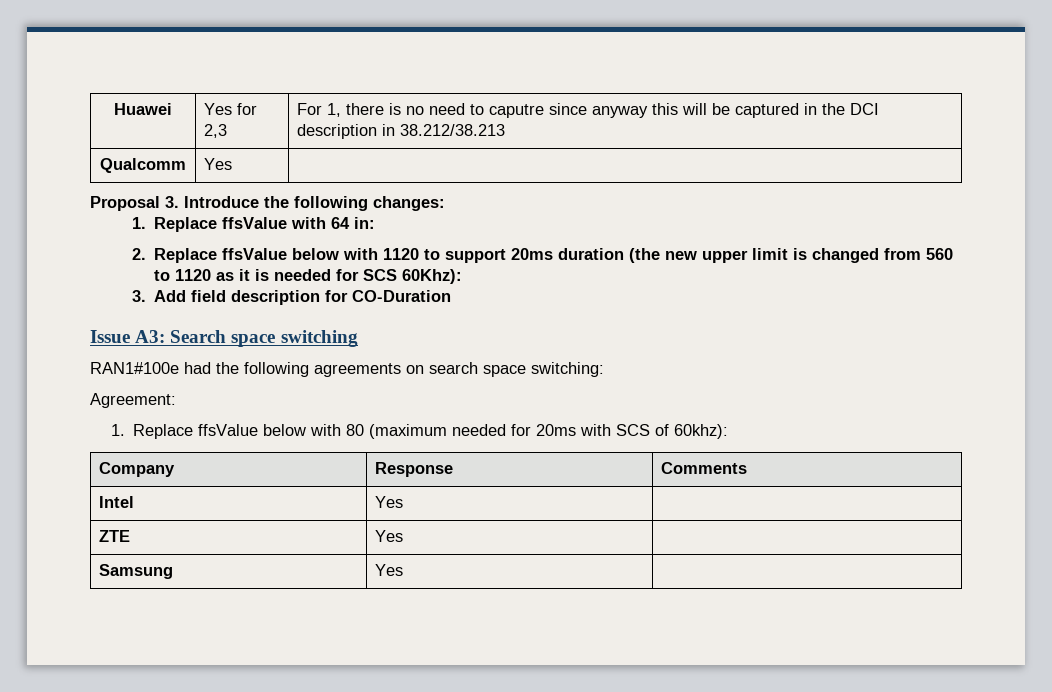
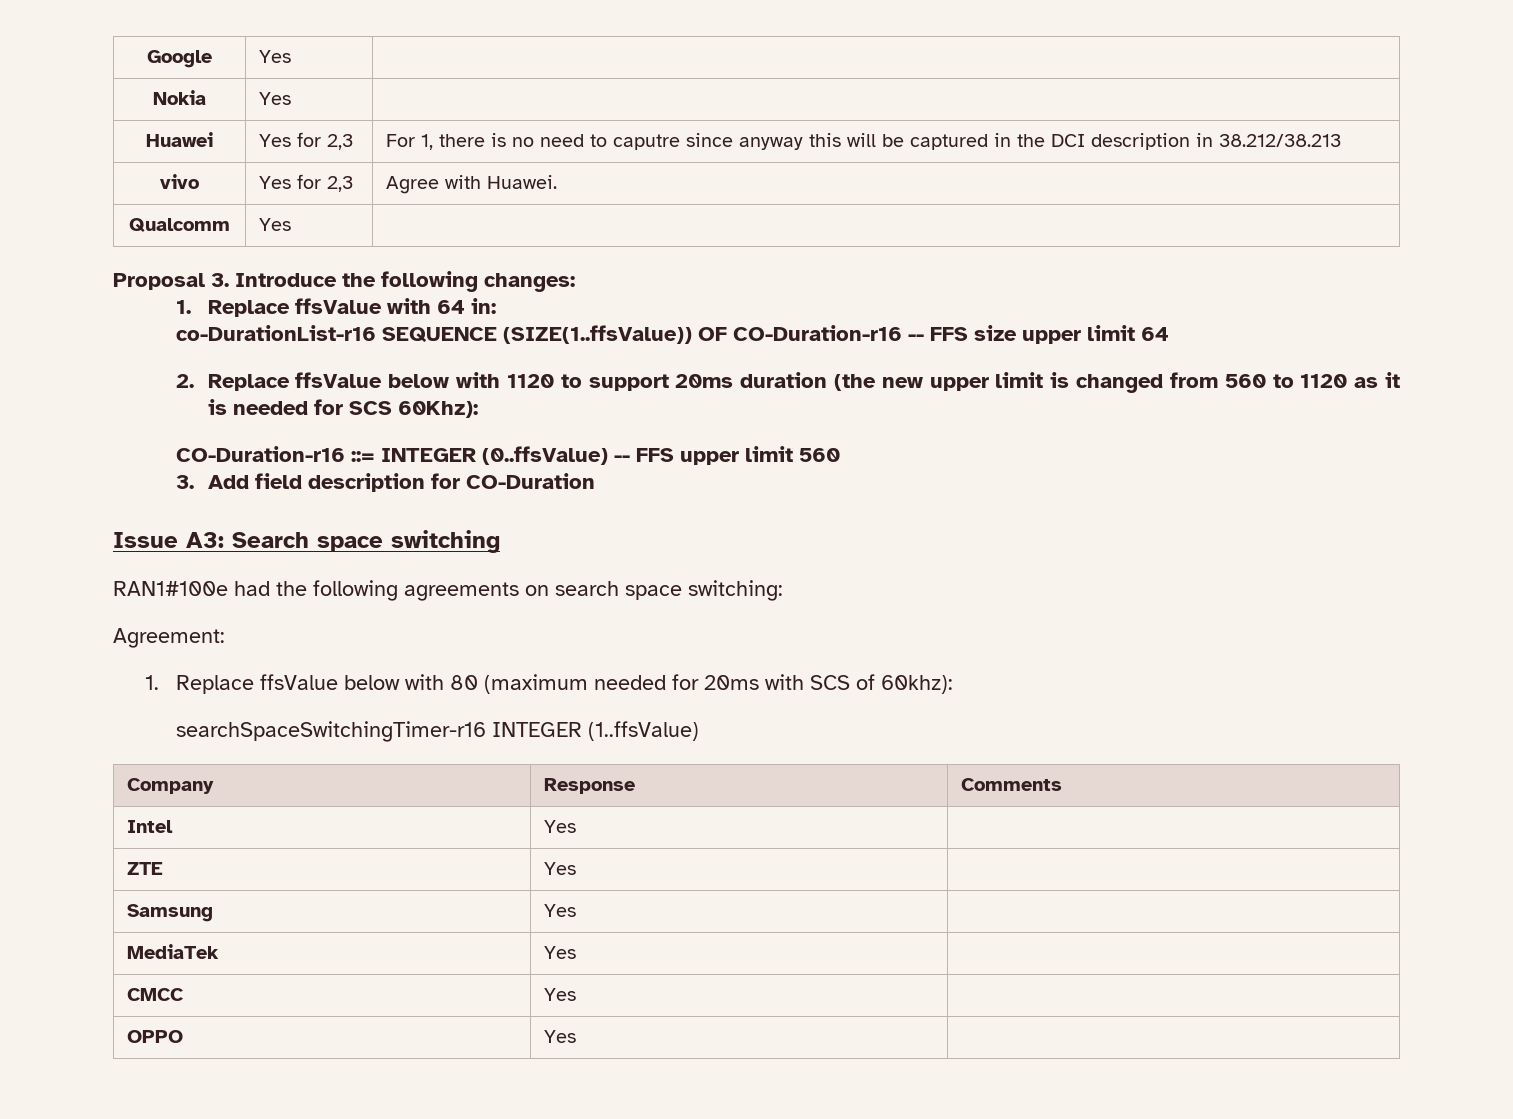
+ Google | Yes |
+ Nokia | Yes |
+ vivo | Yes for 2,3 | Agree with Huawei.
+ co-DurationList-r16 SEQUENCE (SIZE(1..ffsValue)) OF CO-Duration-r16 -- FFS size upper limit 64
+ CO-Duration-r16 ::= INTEGER (0..ffsValue) -- FFS upper limit 560
+ searchSpaceSwitchingTimer-r16 INTEGER (1..ffsValue)
+ MediaTek | Yes |
+ CMCC | Yes |
+ OPPO | Yes |

